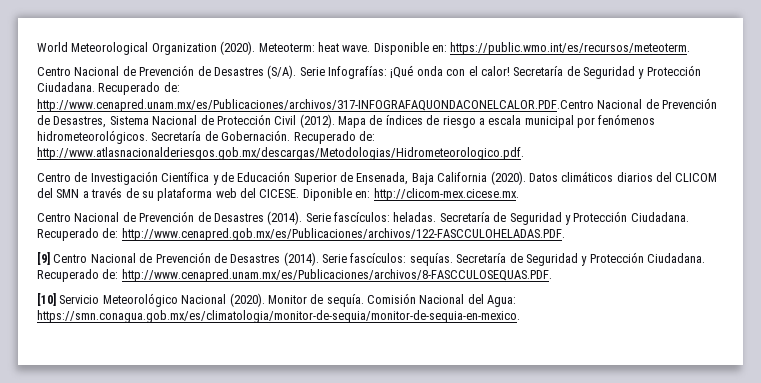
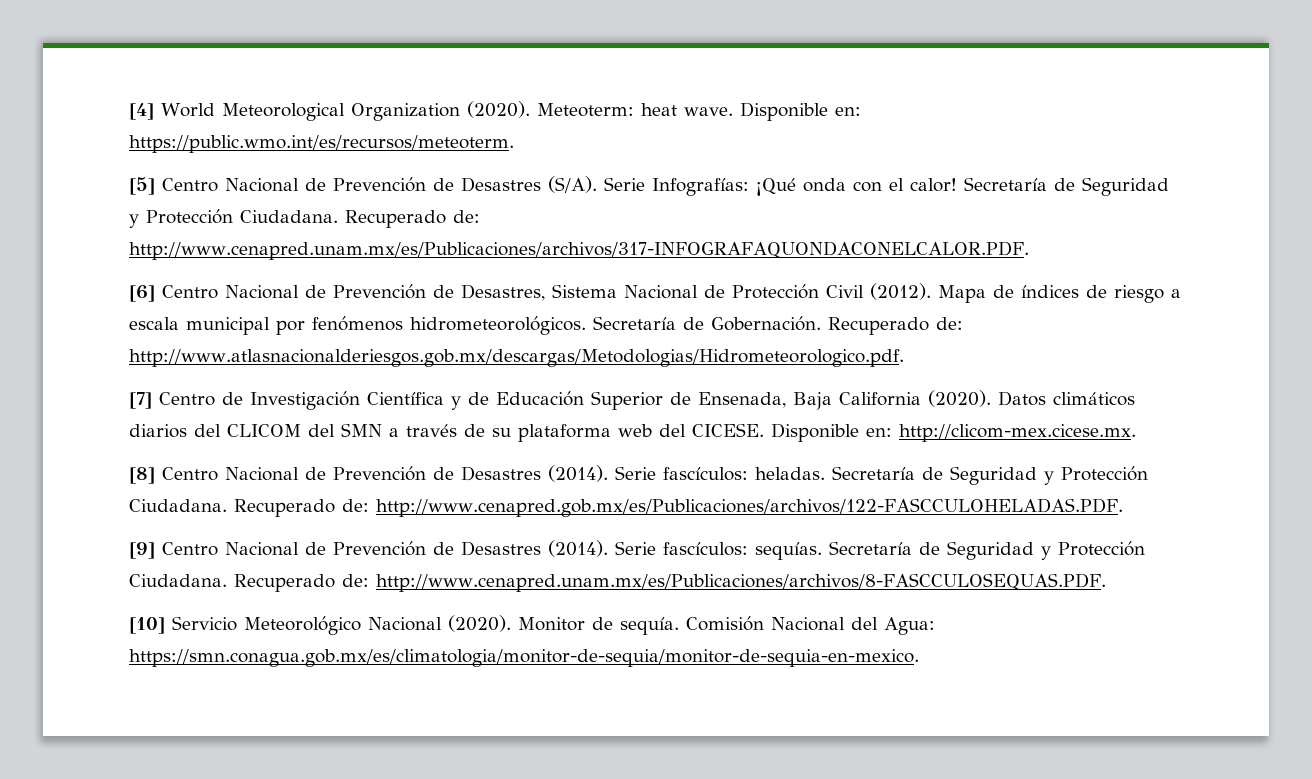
- World Meteorological Organization (2020).
+ [4] World Meteorological Organization (2020).
- Centro Nacional de Prevención de Desastres (S/A).
+ [5] Centro Nacional de Prevención de Desastres (S/A).
- Recuperado de: http://www.cenapred.unam.mx/es/Publicaciones/archivos/317-INFOGRAFAQUONDACONELCALOR.PDF.Centro Nacional de Prevención de Desastres, Sistema Nacional de Protección Civil (2012).
+ Recuperado de: http://www.cenapred.unam.mx/es/Publicaciones/archivos/317-INFOGRAFAQUONDACONELCALOR.PDF.
+ [6] Centro Nacional de Prevención de Desastres, Sistema Nacional de Protección Civil (2012).
- Centro de Investigación Científica y de Educación Superior de Ensenada, Baja California (2020).
+ [7] Centro de Investigación Científica y de Educación Superior de Ensenada, Baja California (2020).
- Diponible en: http://clicom-mex.cicese.mx.
- Centro Nacional de Prevención de Desastres (2014).
+ Disponible en: http://clicom-mex.cicese.mx.
+ [8] Centro Nacional de Prevención de Desastres (2014).

